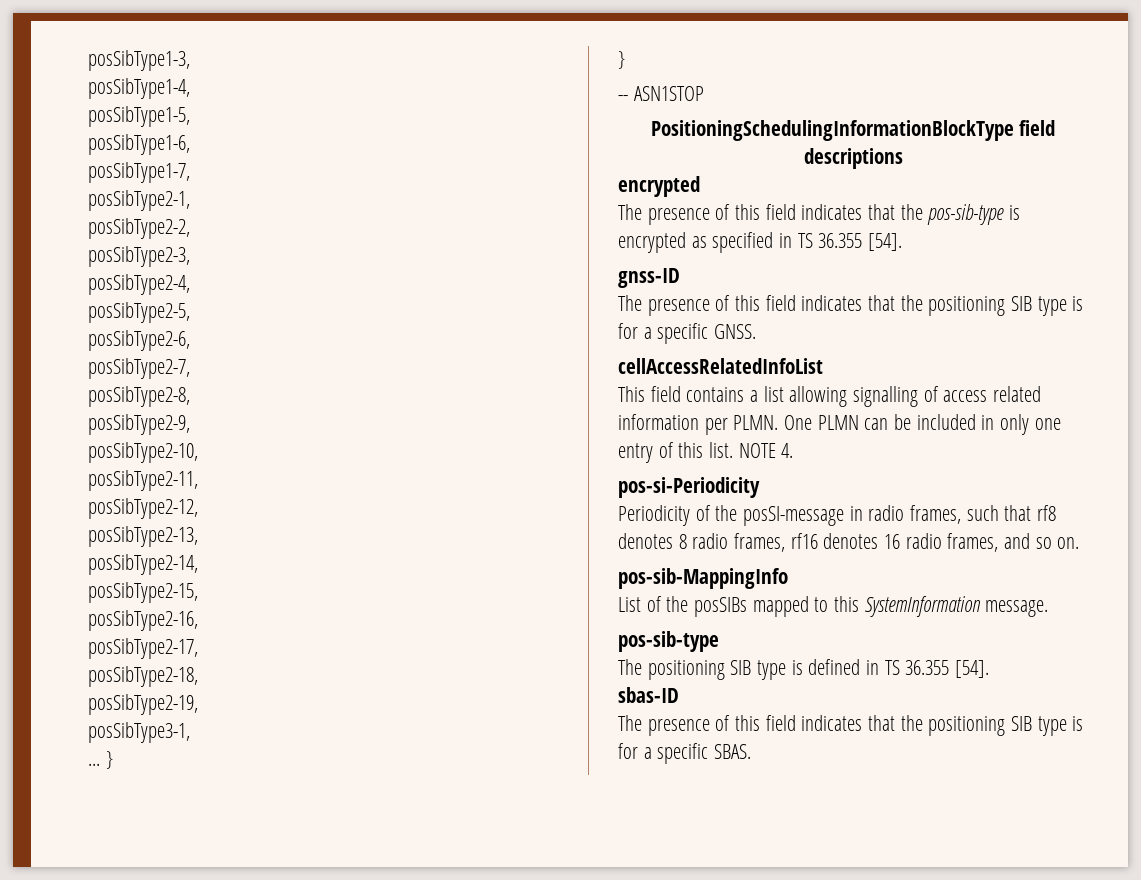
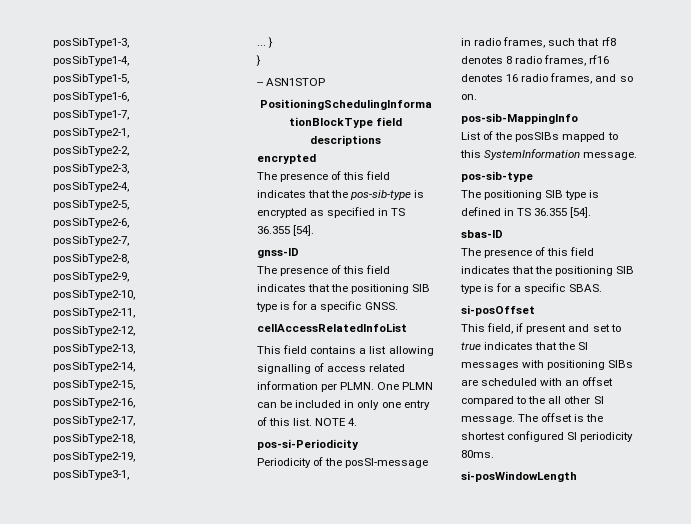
+ si-posOffset
+ This field, if present and set to true indicates that the SI messages with positioning SIBs are scheduled with an offset compared to the all other SI message. The offset is the shortest configured SI periodicity 80ms.
+ si-posWindowLength

